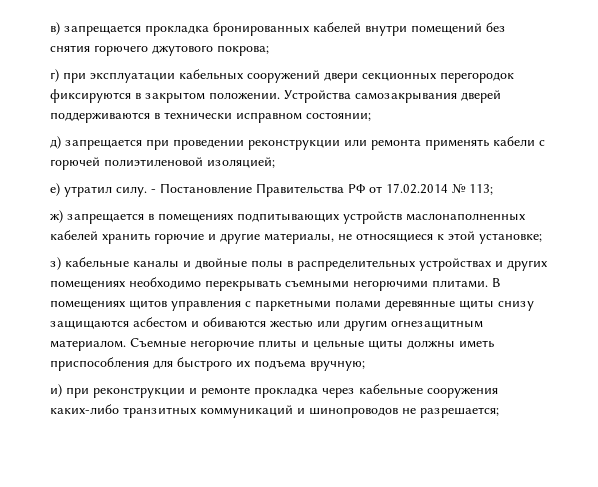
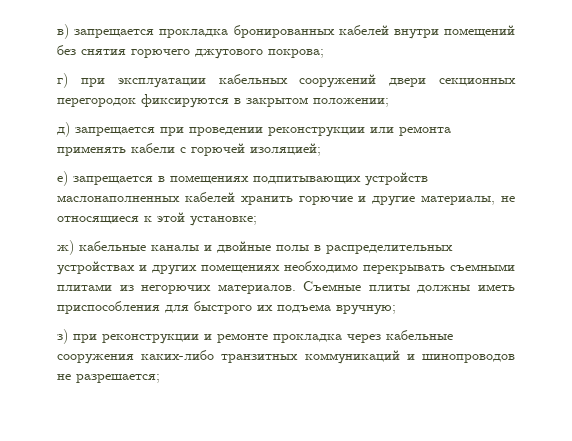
- г) при эксплуатации кабельных сооружений двери секционных перегородок фиксируются в закрытом положении. Устройства самозакрывания дверей поддерживаются в технически исправном состоянии;
+ г) при эксплуатации кабельных сооружений двери секционных перегородок фиксируются в закрытом положении;
- д) запрещается при проведении реконструкции или ремонта применять кабели с горючей полиэтиленовой изоляцией;
+ д) запрещается при проведении реконструкции или ремонта применять кабели с горючей изоляцией;
- е) утратил силу. - Постановление Правительства РФ от 17.02.2014 № 113;
- ж) запрещается в помещениях подпитывающих устройств маслонаполненных кабелей хранить горючие и другие материалы, не относящиеся к этой установке;
+ е) запрещается в помещениях подпитывающих устройств маслонаполненных кабелей хранить горючие и другие материалы, не относящиеся к этой установке;
- з) кабельные каналы и двойные полы в распределительных устройствах и других помещениях необходимо перекрывать съемными негорючими плитами. В помещениях щитов управления с паркетными полами деревянные щиты снизу защищаются асбестом и обиваются жестью или другим огнезащитным материалом. Съемные негорючие плиты и цельные щиты должны иметь приспособления для быстрого их подъема вручную;
+ ж) кабельные каналы и двойные полы в распределительных устройствах и других помещениях необходимо перекрывать съемными плитами из негорючих материалов. Съемные плиты должны иметь приспособления для быстрого их подъема вручную;
- и) при реконструкции и ремонте прокладка через кабельные сооружения каких-либо транзитных коммуникаций и шинопроводов не разрешается;
+ з) при реконструкции и ремонте прокладка через кабельные сооружения каких-либо транзитных коммуникаций и шинопроводов не разрешается;

